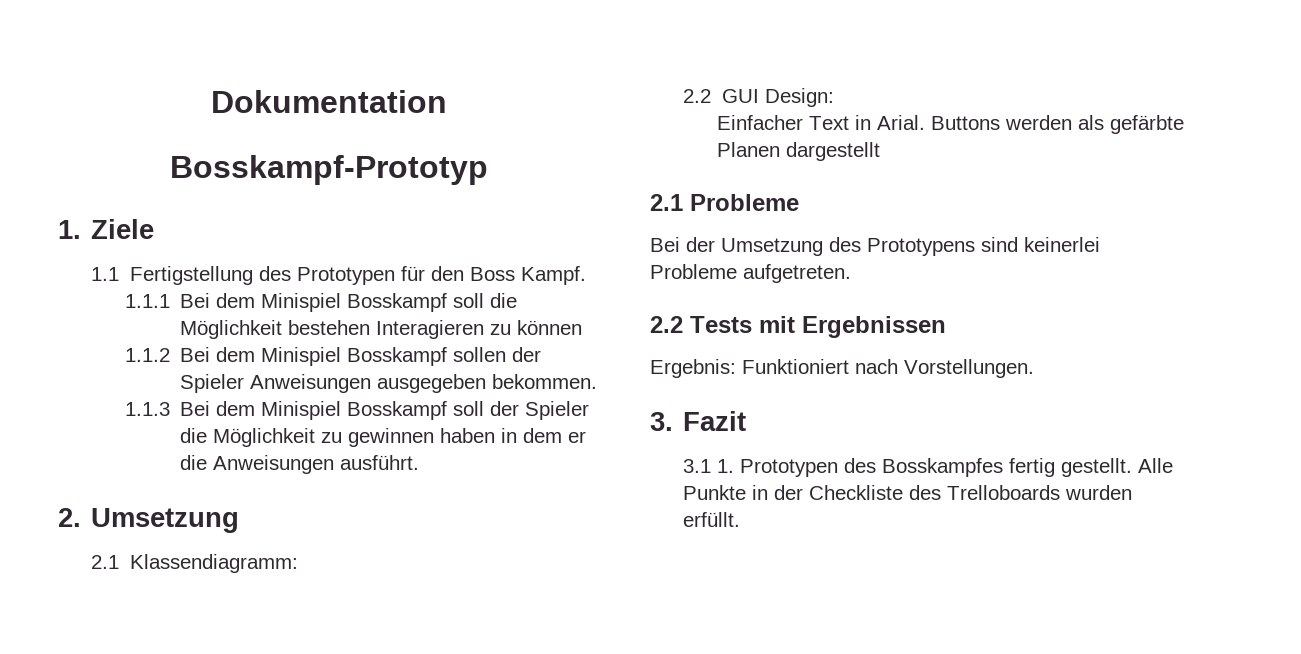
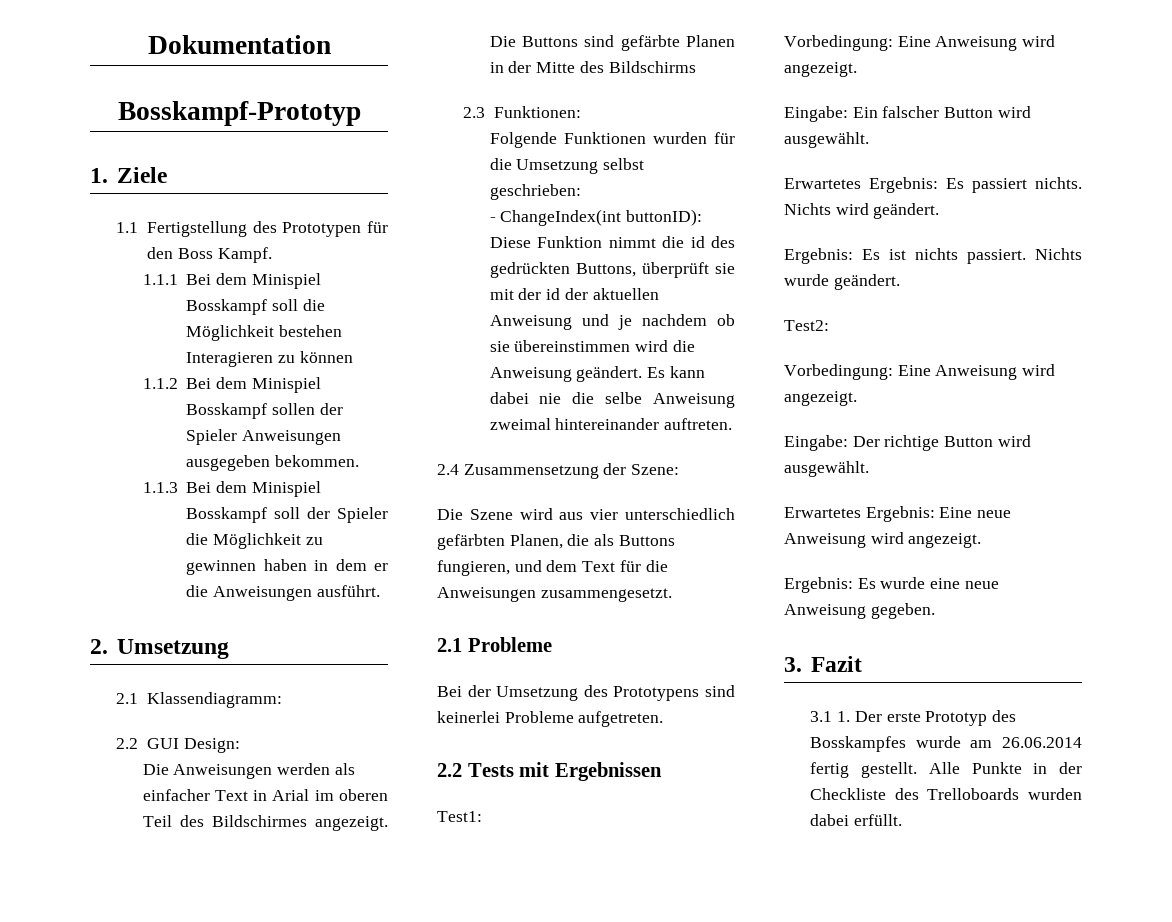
- Einfacher Text in Arial. Buttons werden als gefärbte Planen dargestellt
+ Die Anweisungen werden als einfacher Text in Arial im oberen Teil des Bildschirmes angezeigt. Die Buttons sind gefärbte Planen in der Mitte des Bildschirms
+ 2.3 Funktionen:
+ Folgende Funktionen wurden für die Umsetzung selbst geschrieben:
+ - ChangeIndex(int buttonID): Diese Funktion nimmt die id des gedrückten Buttons, überprüft sie mit der id der aktuellen Anweisung und je nachdem ob sie übereinstimmen wird die Anweisung geändert. Es kann dabei nie die selbe Anweisung zweimal hintereinander auftreten.
+ 2.4 Zusammensetzung der Szene:
+ Die Szene wird aus vier unterschiedlich gefärbten Planen, die als Buttons fungieren, und dem Text für die Anweisungen zusammengesetzt.
- Ergebnis: Funktioniert nach Vorstellungen.
+ Test1:
+ Vorbedingung: Eine Anweisung wird angezeigt.
+ Eingabe: Ein falscher Button wird ausgewählt.
+ Erwartetes Ergebnis: Es passiert nichts. Nichts wird geändert.
+ Ergebnis: Es ist nichts passiert. Nichts wurde geändert.
+ Test2:
+ Vorbedingung: Eine Anweisung wird angezeigt.
+ Eingabe: Der richtige Button wird ausgewählt.
+ Erwartetes Ergebnis: Eine neue Anweisung wird angezeigt.
+ Ergebnis: Es wurde eine neue Anweisung gegeben.
  3. Fazit
- 3.1 1. Prototypen des Bosskampfes fertig gestellt.
+ 3.1 1. Der erste Prototyp des Bosskampfes wurde am 26.06.2014 fertig gestellt.
- Alle Punkte in der Checkliste des Trelloboards wurden erfüllt.
+ Alle Punkte in der Checkliste des Trelloboards wurden dabei erfüllt.

